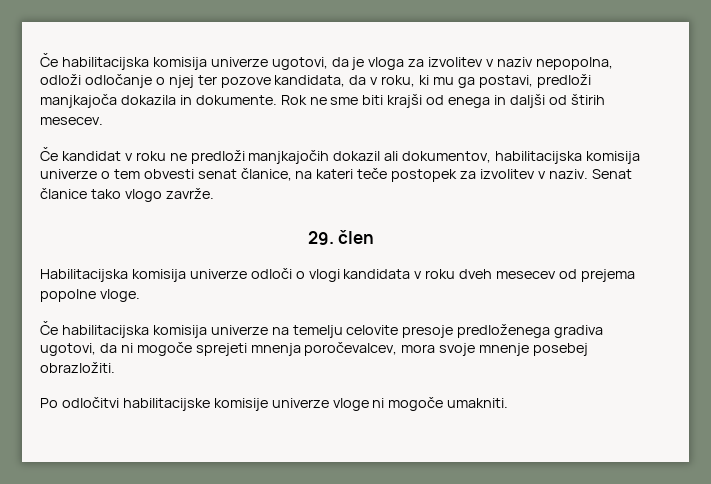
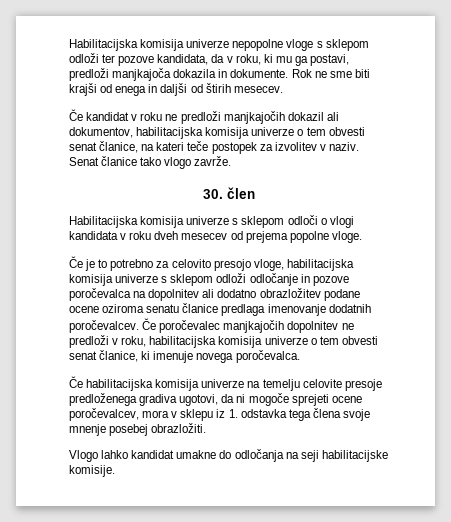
- Če habilitacijska komisija univerze ugotovi, da je vloga za izvolitev v naziv nepopolna, odloži odločanje o njej ter pozove kandidata, da v roku, ki mu ga postavi, predloži manjkajoča dokazila in dokumente.
+ Habilitacijska komisija univerze nepopolne vloge s sklepom odloži ter pozove kandidata, da v roku, ki mu ga postavi, predloži manjkajoča dokazila in dokumente.
- 29. člen
+ 30. člen
- Habilitacijska komisija univerze odloči o vlogi kandidata v roku dveh mesecev od prejema popolne vloge.
+ Habilitacijska komisija univerze s sklepom odloči o vlogi kandidata v roku dveh mesecev od prejema popolne vloge.
+ Če je to potrebno za celovito presojo vloge, habilitacijska komisija univerze s sklepom odloži odločanje in pozove poročevalca na dopolnitev ali dodatno obrazložitev podane ocene oziroma senatu članice predlaga imenovanje dodatnih poročevalcev. Če poročevalec manjkajočih dopolnitev ne predloži v roku, habilitacijska komisija univerze o tem obvesti senat članice, ki imenuje novega poročevalca.
- Če habilitacijska komisija univerze na temelju celovite presoje predloženega gradiva ugotovi, da ni mogoče sprejeti mnenja poročevalcev, mora svoje mnenje posebej obrazložiti.
- Po odločitvi habilitacijske komisije univerze vloge ni mogoče umakniti.
+ Če habilitacijska komisija univerze na temelju celovite presoje predloženega gradiva ugotovi, da ni mogoče sprejeti ocene poročevalcev, mora v sklepu iz 1. odstavka tega člena svoje mnenje posebej obrazložiti.
+ Vlogo lahko kandidat umakne do odločanja na seji habilitacijske komisije.

